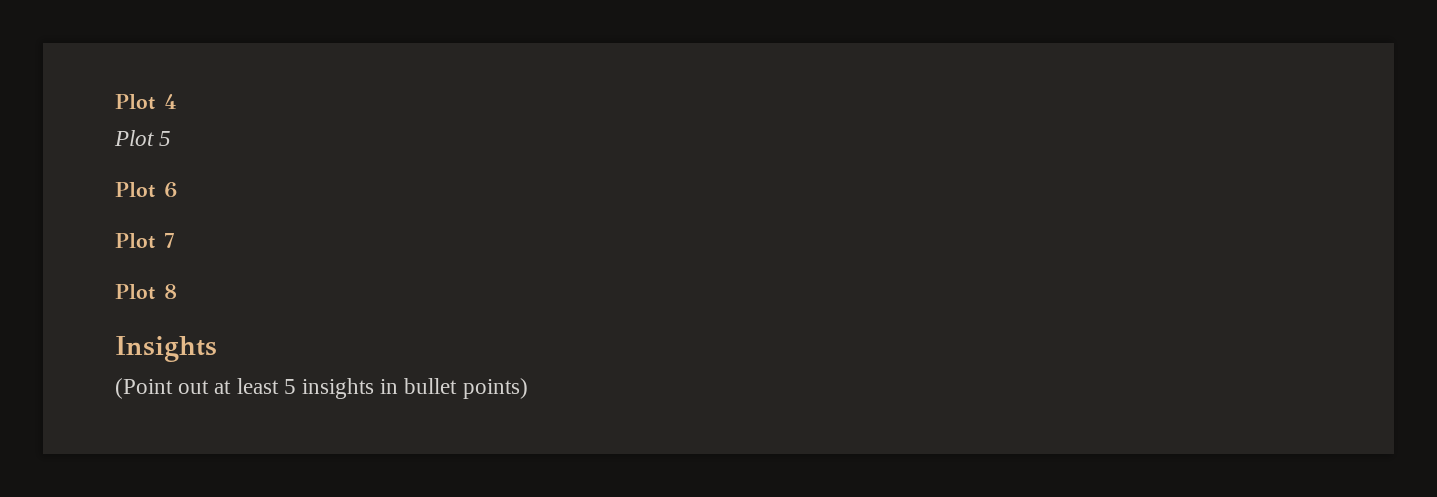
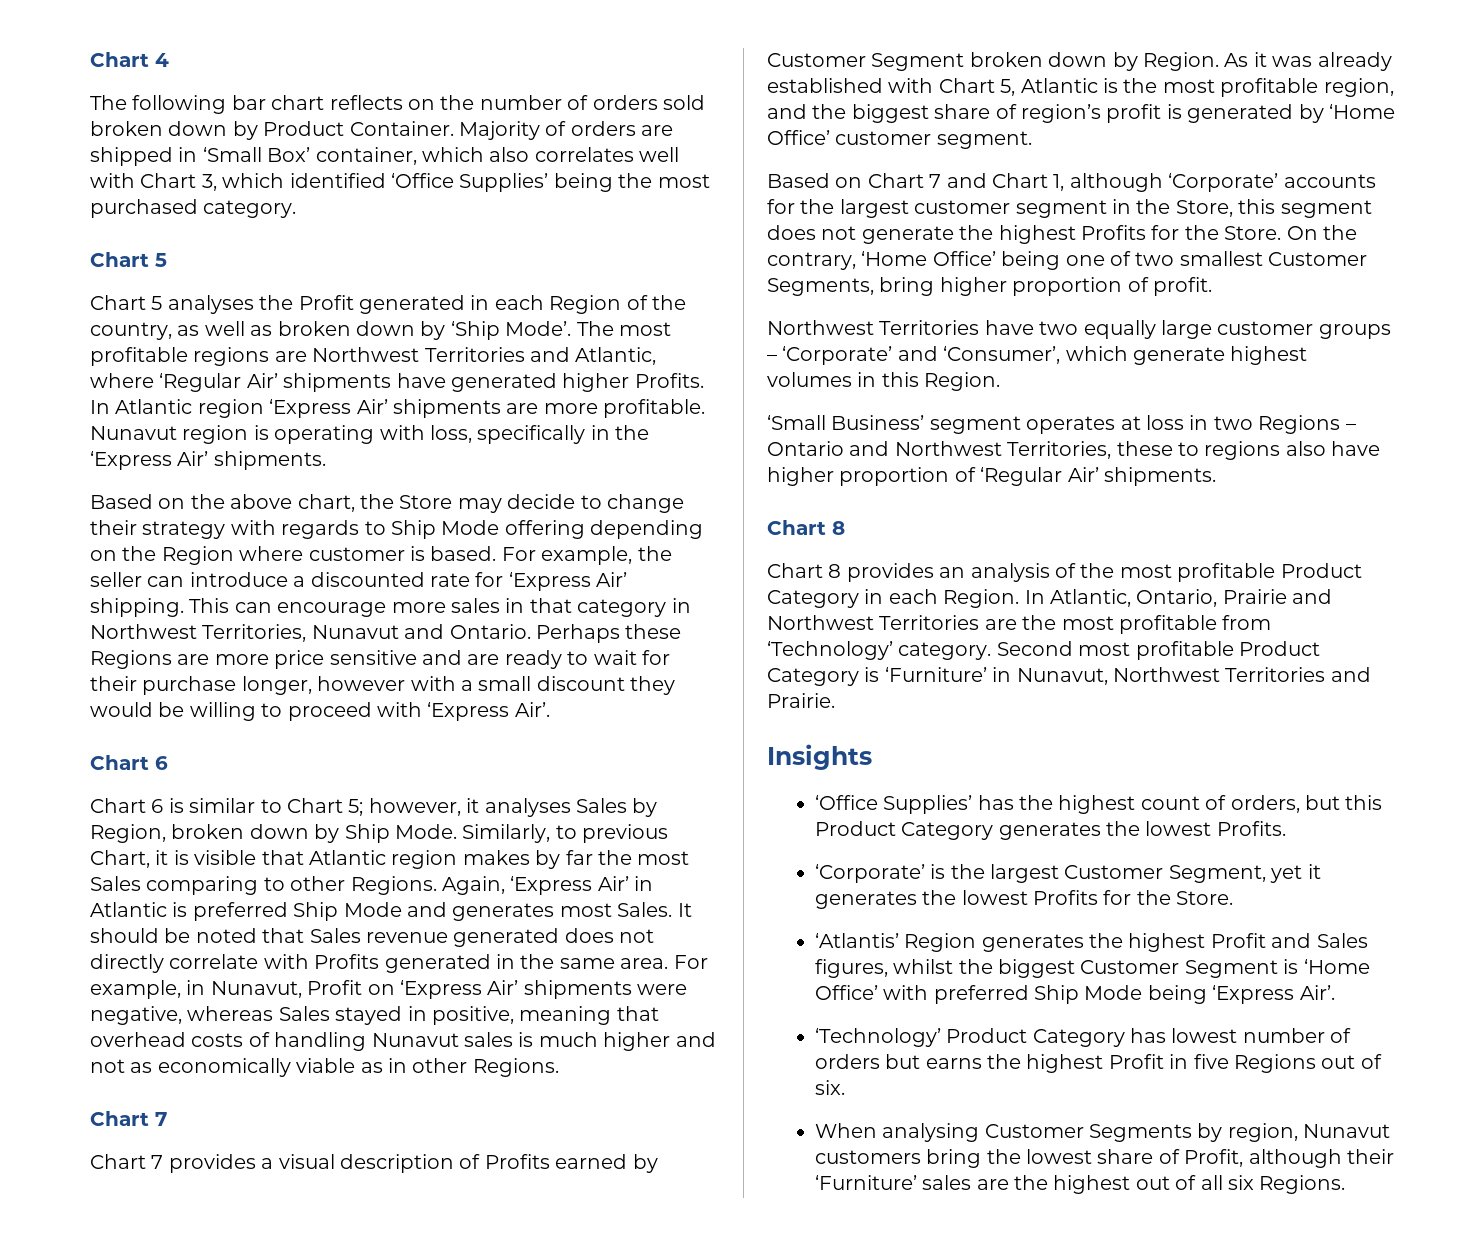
- Plot 4
+ Chart 4
- Plot 5
- Plot 6
- Plot 7
- Plot 8
+ The following bar chart reflects on the number of orders sold broken down by Product Container. Majority of orders are shipped in ‘Small Box’ container, which also correlates well with Chart 3, which identified ‘Office Supplies’ being the most purchased category.
+ Chart 5
+ Chart 5 analyses the Profit generated in each Region of the country, as well as broken down by ‘Ship Mode’. The most profitable regions are Northwest Territories and Atlantic, where ‘Regular Air’ shipments have generated higher Profits. In Atlantic region ‘Express Air’ shipments are more profitable. Nunavut region is operating with loss, specifically in the ‘Express Air’ shipments.
+ Based on the above chart, the Store may decide to change their strategy with regards to Ship Mode offering depending on the Region where customer is based. For example, the seller can introduce a discounted rate for ‘Express Air’ shipping. This can encourage more sales in that category in Northwest Territories, Nunavut and Ontario. Perhaps these Regions are more price sensitive and are ready to wait for their purchase longer, however with a small discount they would be willing to proceed with ‘Express Air’.
+ Chart 6
+ Chart 6 is similar to Chart 5; however, it analyses Sales by Region, broken down by Ship Mode. Similarly, to previous Chart, it is visible that Atlantic region makes by far the most Sales comparing to other Regions. Again, ‘Express Air’ in Atlantic is preferred Ship Mode and generates most Sales. It should be noted that Sales revenue generated does not directly correlate with Profits generated in the same area. For example, in Nunavut, Profit on ‘Express Air’ shipments were negative, whereas Sales stayed in positive, meaning that overhead costs of handling Nunavut sales is much higher and not as economically viable as in other Regions.
+ Chart 7
+ Chart 7 provides a visual description of Profits earned by Customer Segment broken down by Region. As it was already established with Chart 5, Atlantic is the most profitable region, and the biggest share of region’s profit is generated by ‘Home Office’ customer segment.
+ Based on Chart 7 and Chart 1, although ‘Corporate’ accounts for the largest customer segment in the Store, this segment does not generate the highest Profits for the Store. On the contrary, ‘Home Office’ being one of two smallest Customer Segments, bring higher proportion of profit.
+ Northwest Territories have two equally large customer groups – ‘Corporate’ and ‘Consumer’, which generate highest volumes in this Region.
+ ‘Small Business’ segment operates at loss in two Regions – Ontario and Northwest Territories, these to regions also have higher proportion of ‘Regular Air’ shipments.
+ Chart 8
+ Chart 8 provides an analysis of the most profitable Product Category in each Region. In Atlantic, Ontario, Prairie and Northwest Territories are the most profitable from ‘Technology’ category. Second most profitable Product Category is ‘Furniture’ in Nunavut, Northwest Territories and Prairie.
  Insights
- (Point out at least 5 insights in bullet points)
+ ‘Office Supplies’ has the highest count of orders, but this Product Category generates the lowest Profits.
+ ‘Corporate’ is the largest Customer Segment, yet it generates the lowest Profits for the Store.
+ ‘Atlantis’ Region generates the highest Profit and Sales figures, whilst the biggest Customer Segment is ‘Home Office’ with preferred Ship Mode being ‘Express Air’.
+ ‘Technology’ Product Category has lowest number of orders but earns the highest Profit in five Regions out of six.
+ When analysing Customer Segments by region, Nunavut customers bring the lowest share of Profit, although their ‘Furniture’ sales are the highest out of all six Regions.

